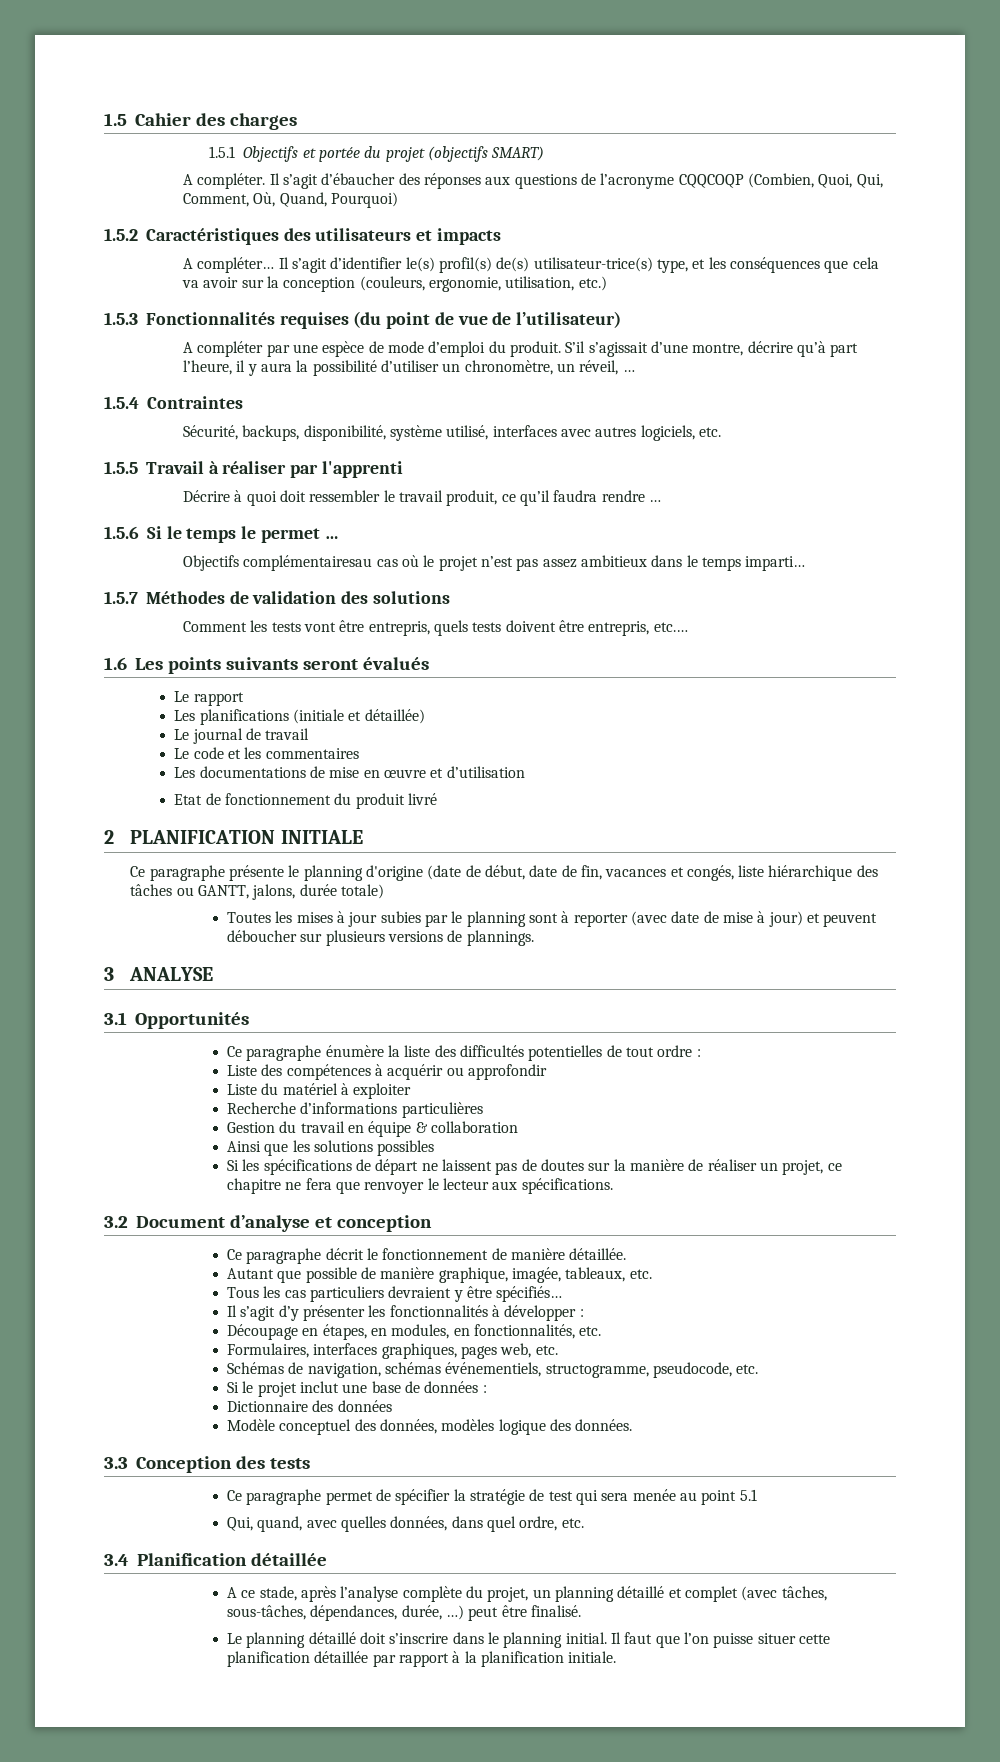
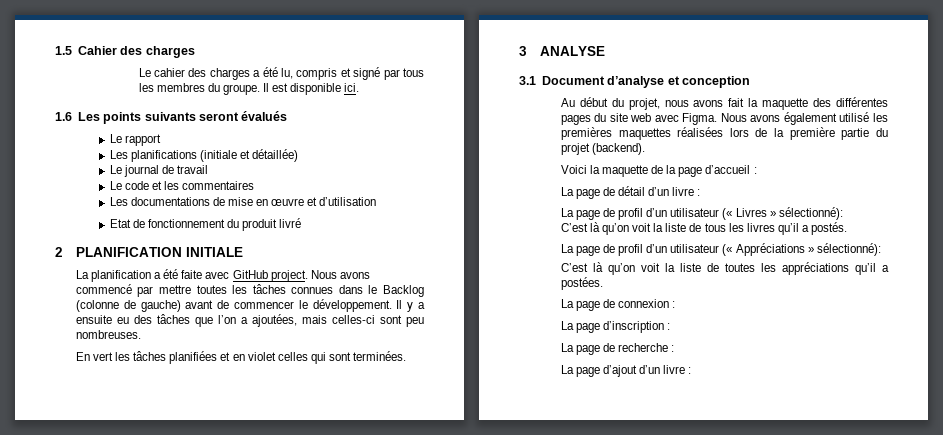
- 1.5.1 Objectifs et portée du projet (objectifs SMART)
- A compléter. Il s’agit d’ébaucher des réponses aux questions de l’acronyme CQQCOQP (Combien, Quoi, Qui, Comment, Où, Quand, Pourquoi)
- 1.5.2 Caractéristiques des utilisateurs et impacts
- A compléter… Il s’agit d’identifier le(s) profil(s) de(s) utilisateur-trice(s) type, et les conséquences que cela va avoir sur la conception (couleurs, ergonomie, utilisation, etc.)
- 1.5.3 Fonctionnalités requises (du point de vue de l’utilisateur)
- A compléter par une espèce de mode d’emploi du produit. S’il s’agissait d’une montre, décrire qu’à part l’heure, il y aura la possibilité d’utiliser un chronomètre, un réveil, …
- 1.5.4 Contraintes
- Sécurité, backups, disponibilité, système utilisé, interfaces avec autres logiciels, etc.
- 1.5.5 Travail à réaliser par l'apprenti
- Décrire à quoi doit ressembler le travail produit, ce qu’il faudra rendre …
- 1.5.6 Si le temps le permet …
- Objectifs complémentairesau cas où le projet n’est pas assez ambitieux dans le temps imparti…
- 1.5.7 Méthodes de validation des solutions
- Comment les tests vont être entrepris, quels tests doivent être entrepris, etc.…
+ Le cahier des charges a été lu, compris et signé par tous les membres du groupe. Il est disponible ici.
- Ce paragraphe présente le planning d'origine (date de début, date de fin, vacances et congés, liste hiérarchique des tâches ou GANTT, jalons, durée totale)
- Toutes les mises à jour subies par le planning sont à reporter (avec date de mise à jour) et peuvent déboucher sur plusieurs versions de plannings.
+ La planification a été faite avec GitHub project. Nous avons commencé par mettre toutes les tâches connues dans le Backlog (colonne de gauche) avant de commencer le développement. Il y a ensuite eu des tâches que l’on a ajoutées, mais celles-ci sont peu nombreuses.
+ En vert les tâches planifiées et en violet celles qui sont terminées.
  3 ANALYSE
- 3.1 Opportunités
- Ce paragraphe énumère la liste des difficultés potentielles de tout ordre :
- Liste des compétences à acquérir ou approfondir
- Liste du matériel à exploiter
- Recherche d’informations particulières
- Gestion du travail en équipe & collaboration
- Ainsi que les solutions possibles
- Si les spécifications de départ ne laissent pas de doutes sur la manière de réaliser un projet, ce chapitre ne fera que renvoyer le lecteur aux spécifications.
- 3.2 Document d’analyse et conception
- Ce paragraphe décrit le fonctionnement de manière détaillée.
- Autant que possible de manière graphique, imagée, tableaux, etc.
- Tous les cas particuliers devraient y être spécifiés…
- Il s’agit d’y présenter les fonctionnalités à développer :
- Découpage en étapes, en modules, en fonctionnalités, etc.
- Formulaires, interfaces graphiques, pages web, etc.
- Schémas de navigation, schémas événementiels, structogramme, pseudocode, etc.
- Si le projet inclut une base de données :
- Dictionnaire des données
- Modèle conceptuel des données, modèles logique des données.
- 3.3 Conception des tests
- Ce paragraphe permet de spécifier la stratégie de test qui sera menée au point 5.1
- Qui, quand, avec quelles données, dans quel ordre, etc.
- 3.4 Planification détaillée
- A ce stade, après l’analyse complète du projet, un planning détaillé et complet (avec tâches, sous-tâches, dépendances, durée, …) peut être finalisé.
- Le planning détaillé doit s’inscrire dans le planning initial. Il faut que l’on puisse situer cette planification détaillée par rapport à la planification initiale.
+ 3.1 Document d’analyse et conception
+ Au début du projet, nous avons fait la maquette des différentes pages du site web avec Figma. Nous avons également utilisé les premières maquettes réalisées lors de la première partie du projet (backend).
+ Voici la maquette de la page d’accueil :
+ La page de détail d’un livre :
+ La page de profil d’un utilisateur (« Livres » sélectionné):
+ C’est là qu’on voit la liste de tous les livres qu’il a postés.
+ La page de profil d’un utilisateur (« Appréciations » sélectionné):
+ C’est là qu’on voit la liste de toutes les appréciations qu’il a postées.
+ La page de connexion :
+ La page d’inscription :
+ La page de recherche :
+ La page d’ajout d’un livre :

